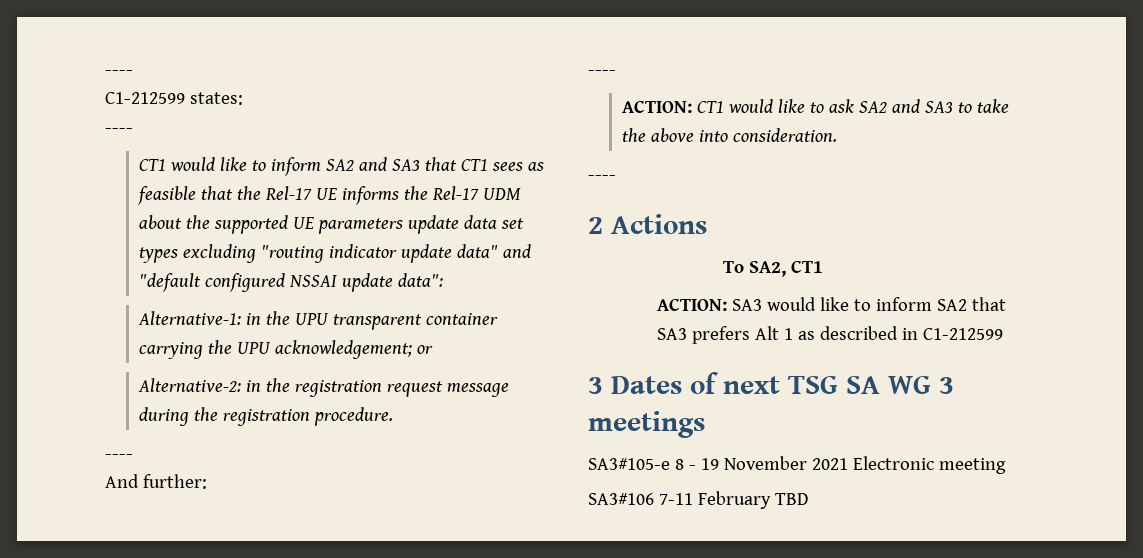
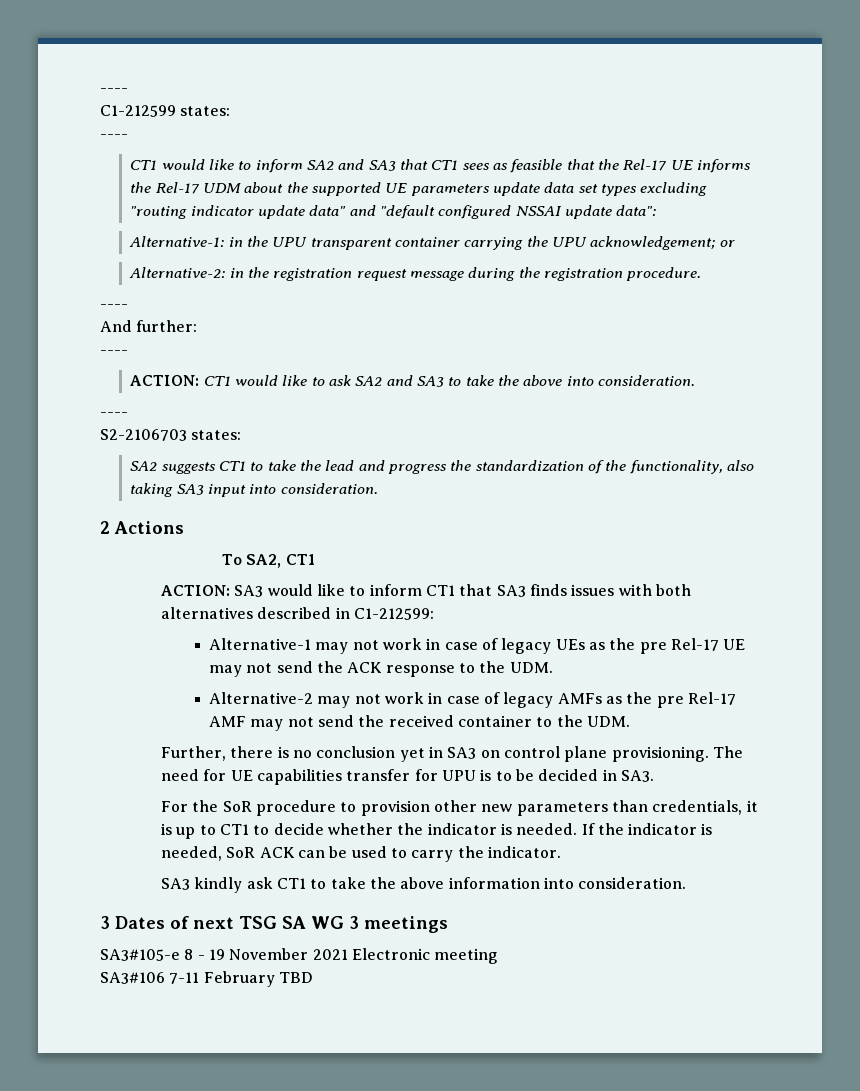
+ S2-2106703 states:
+ SA2 suggests CT1 to take the lead and progress the standardization of the functionality, also taking SA3 input into consideration.
- ACTION: SA3 would like to inform SA2 that SA3 prefers Alt 1 as described in C1-212599
+ ACTION: SA3 would like to inform CT1 that SA3 finds issues with both alternatives described in C1-212599:
+ Alternative-1 may not work in case of legacy UEs as the pre Rel-17 UE may not send the ACK response to the UDM.
+ Alternative-2 may not work in case of legacy AMFs as the pre Rel-17 AMF may not send the received container to the UDM.
+ Further, there is no conclusion yet in SA3 on control plane provisioning. The need for UE capabilities transfer for UPU is to be decided in SA3.
+ For the SoR procedure to provision other new parameters than credentials, it is up to CT1 to decide whether the indicator is needed. If the indicator is needed, SoR ACK can be used to carry the indicator.
+ SA3 kindly ask CT1 to take the above information into consideration.

